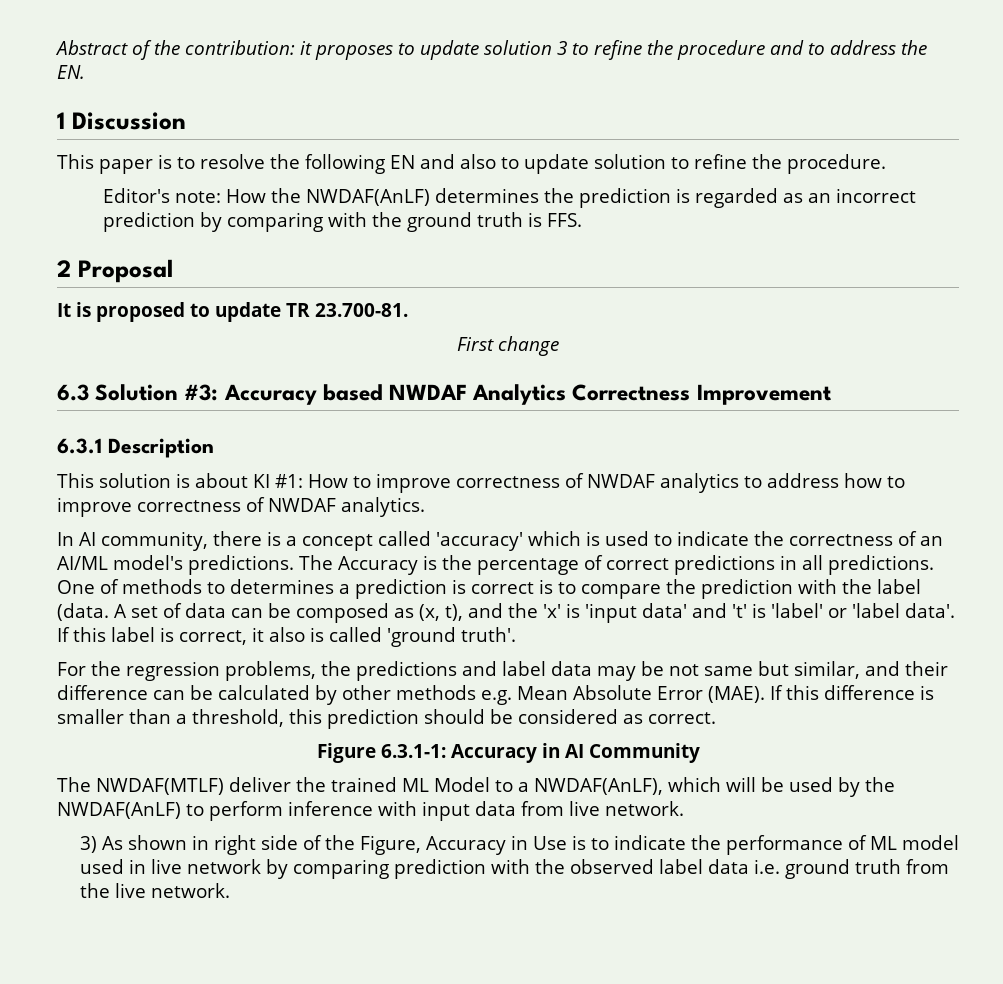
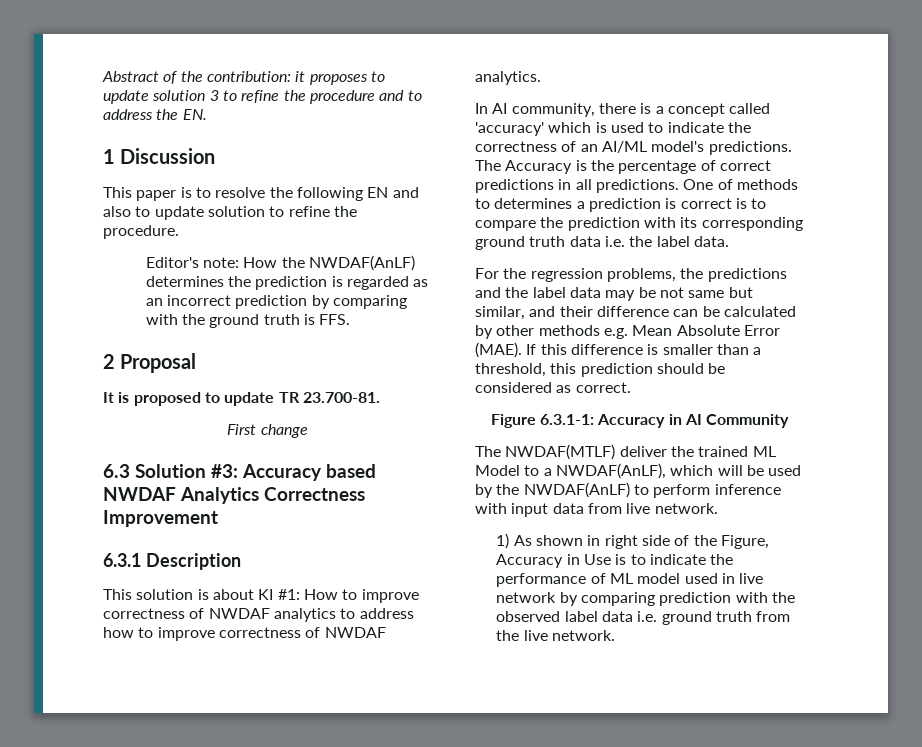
- One of methods to determines a prediction is correct is to compare the prediction with the label (data. A set of data can be composed as (x, t), and the 'x' is 'input data' and 't' is 'label' or 'label data'. If this label is correct, it also is called 'ground truth'.
+ One of methods to determines a prediction is correct is to compare the prediction with its corresponding ground truth data i.e. the label data.
- For the regression problems, the predictions and label data may be not same but similar, and their difference can be calculated by other methods e.g. Mean Absolute Error (MAE).
+ For the regression problems, the predictions and the label data may be not same but similar, and their difference can be calculated by other methods e.g. Mean Absolute Error (MAE).
- 3) As shown in right side of the Figure, Accuracy in Use is to indicate the performance of ML model used in live network by comparing prediction with the observed label data i.e. ground truth from the live network.
+ 1) As shown in right side of the Figure, Accuracy in Use is to indicate the performance of ML model used in live network by comparing prediction with the observed label data i.e. ground truth from the live network.

